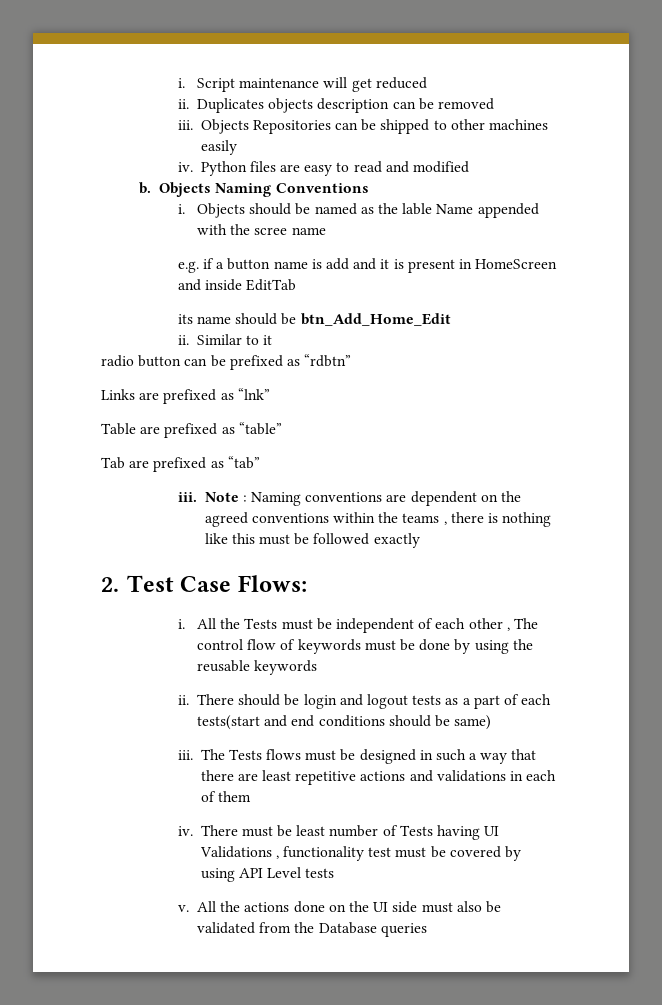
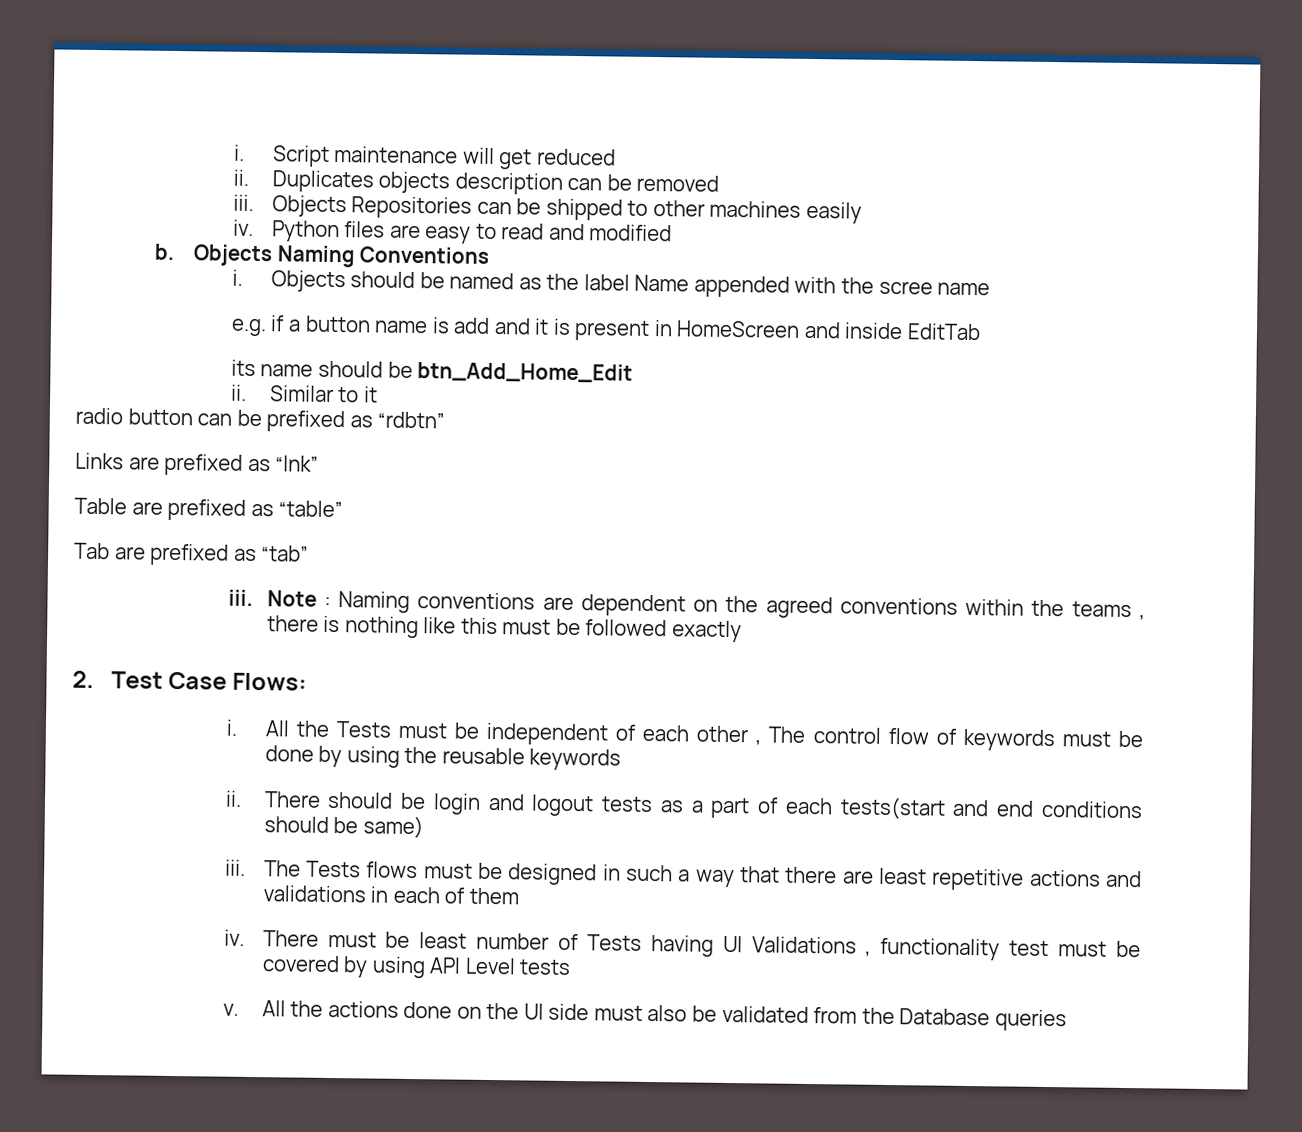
- Objects should be named as the lable Name appended with the scree name
+ Objects should be named as the label Name appended with the scree name

